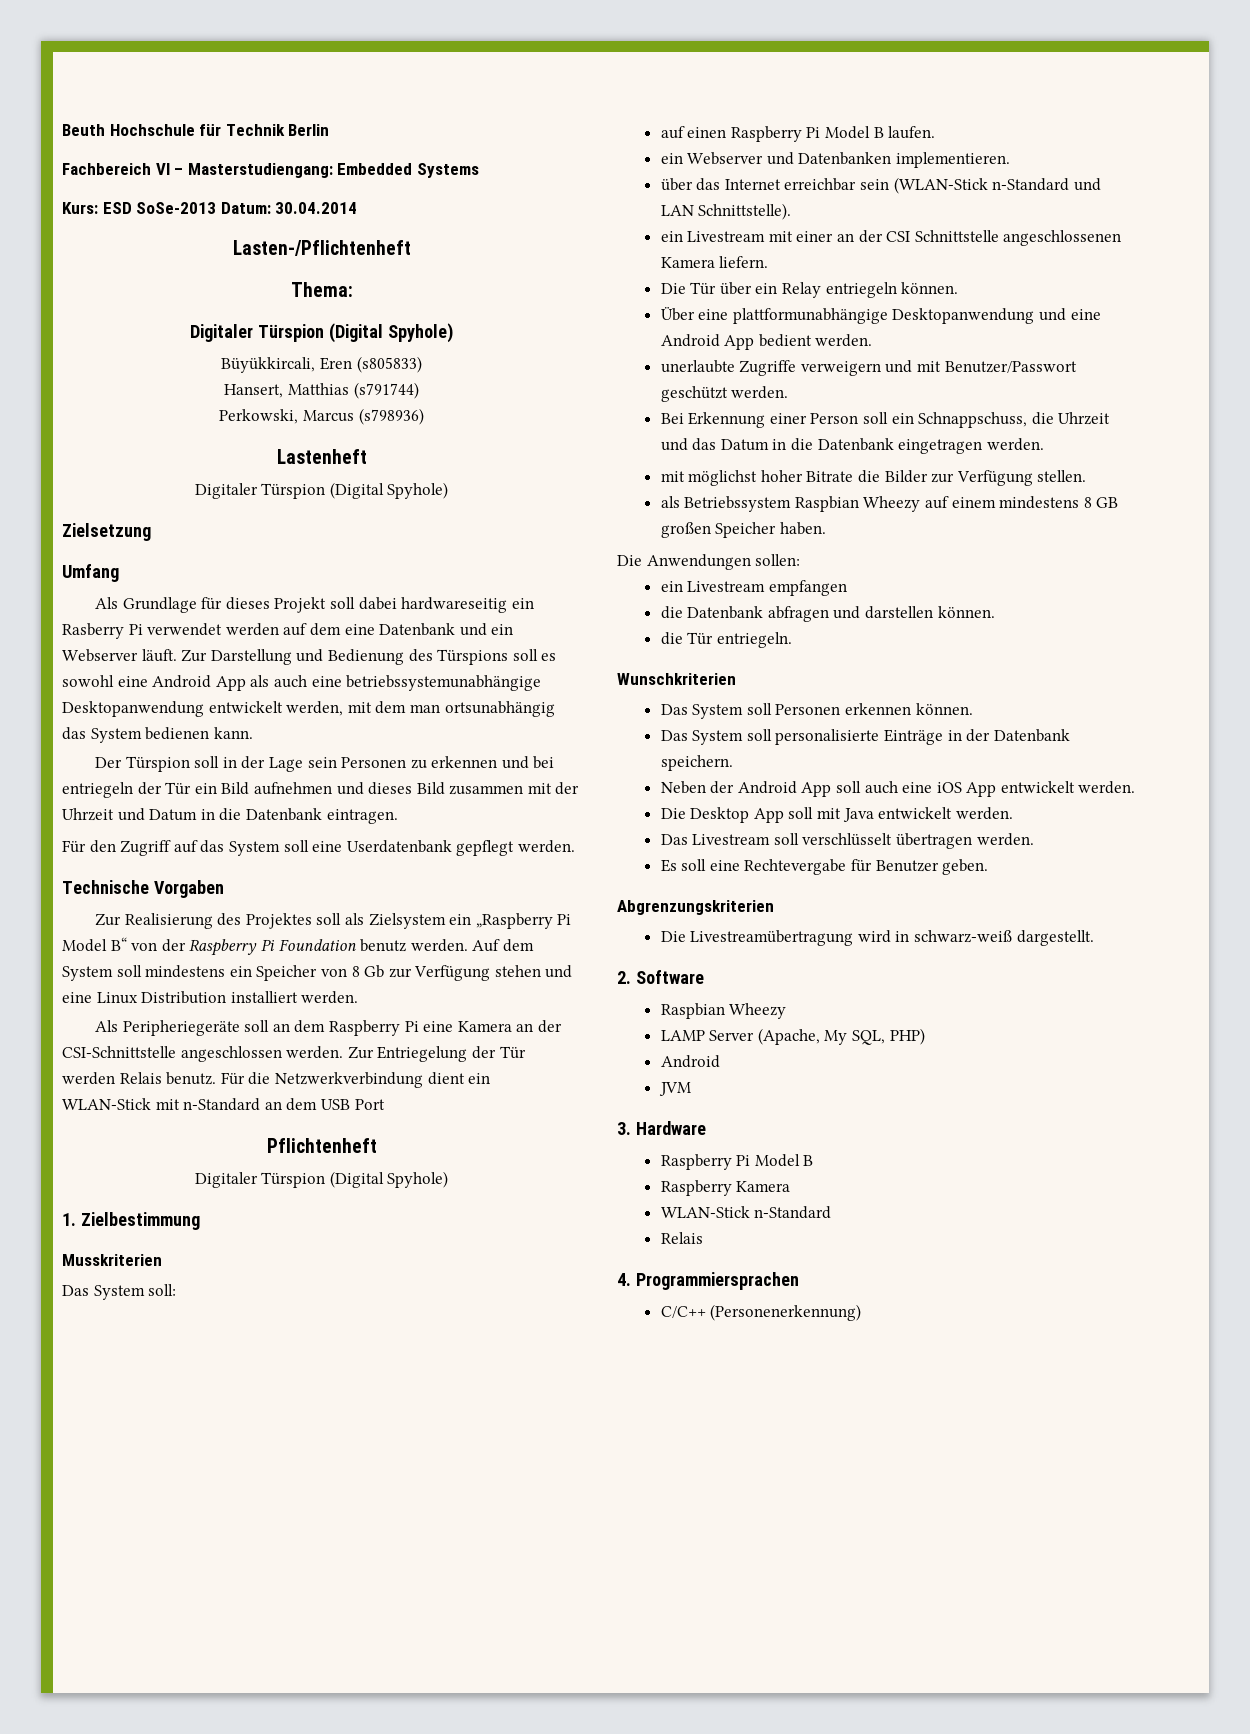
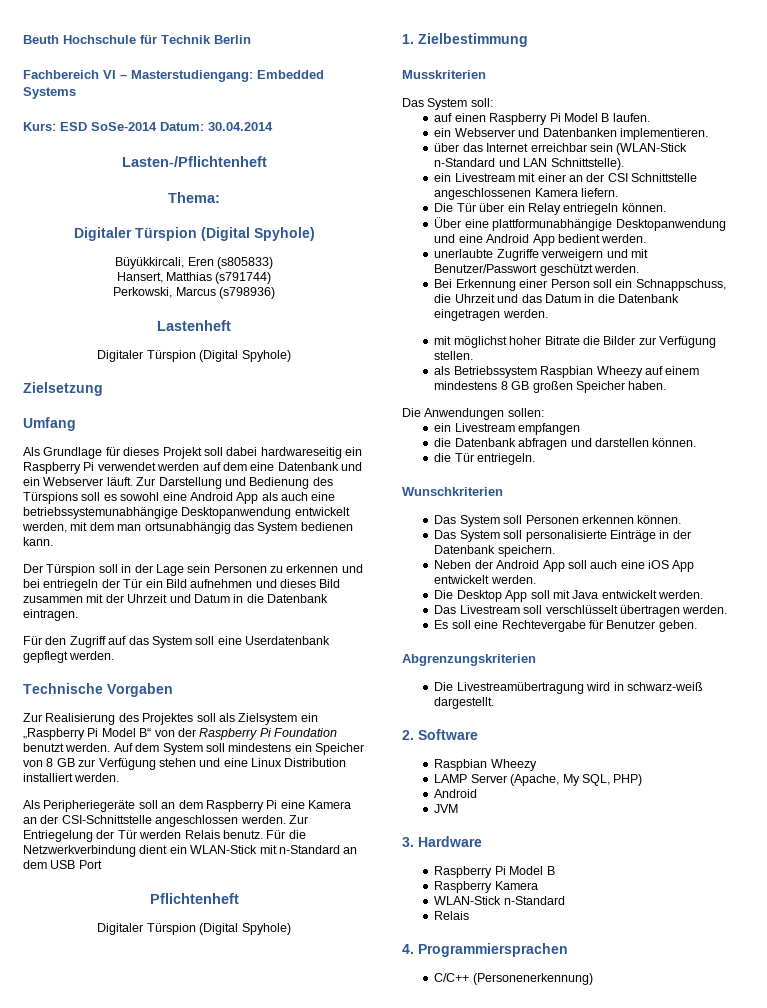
- Kurs: ESD SoSe-2013 Datum: 30.04.2014
+ Kurs: ESD SoSe-2014 Datum: 30.04.2014
- Als Grundlage für dieses Projekt soll dabei hardwareseitig ein Rasberry Pi verwendet werden auf dem eine Datenbank und ein Webserver läuft.
+ Als Grundlage für dieses Projekt soll dabei hardwareseitig ein Raspberry Pi verwendet werden auf dem eine Datenbank und ein Webserver läuft.
- Zur Realisierung des Projektes soll als Zielsystem ein „Raspberry Pi Model B“ von der Raspberry Pi Foundation benutz werden.
+ Zur Realisierung des Projektes soll als Zielsystem ein „Raspberry Pi Model B“ von der Raspberry Pi Foundation benutzt werden.
- Auf dem System soll mindestens ein Speicher von 8 Gb zur Verfügung stehen und eine Linux Distribution installiert werden.
+ Auf dem System soll mindestens ein Speicher von 8 GB zur Verfügung stehen und eine Linux Distribution installiert werden.

